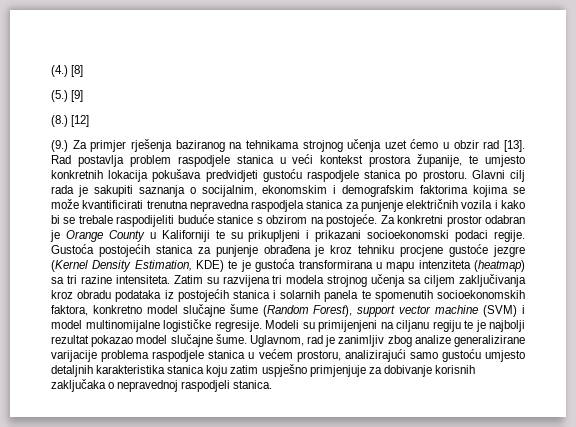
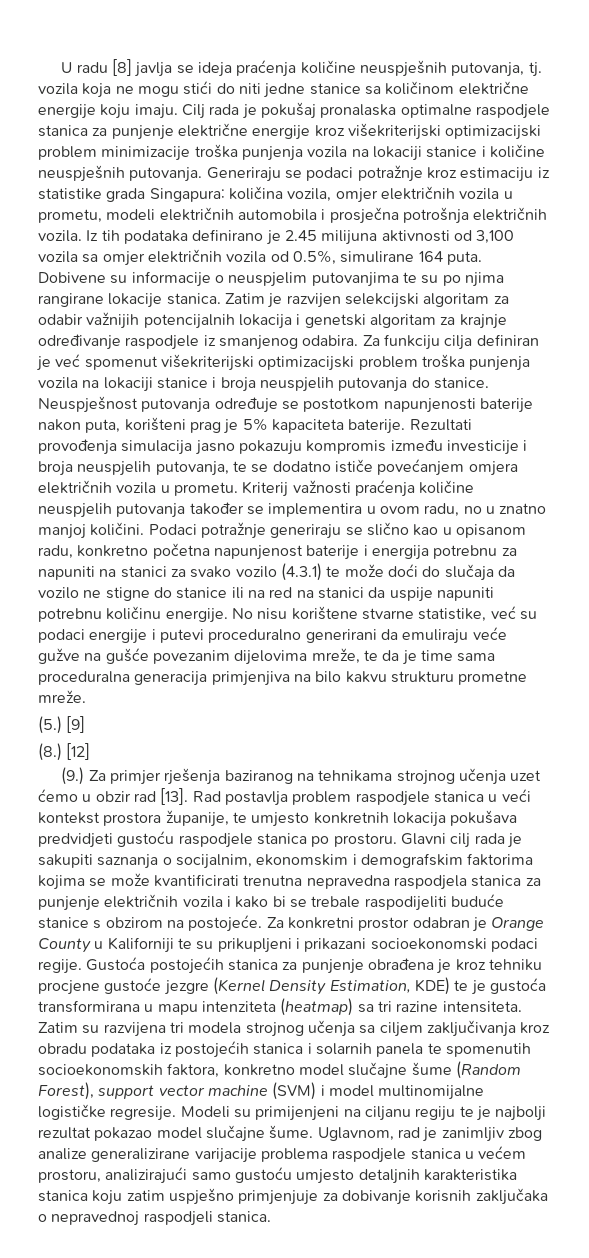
- (4.) [8]
+ U radu [8] javlja se ideja praćenja količine neuspješnih putovanja, tj. vozila koja ne mogu stići do niti jedne stanice sa količinom električne energije koju imaju. Cilj rada je pokušaj pronalaska optimalne raspodjele stanica za punjenje električne energije kroz višekriterijski optimizacijski problem minimizacije troška punjenja vozila na lokaciji stanice i količine neuspješnih putovanja. Generiraju se podaci potražnje kroz estimaciju iz statistike grada Singapura: količina vozila, omjer električnih vozila u prometu, modeli električnih automobila i prosječna potrošnja električnih vozila. Iz tih podataka definirano je 2.45 milijuna aktivnosti od 3,100 vozila sa omjer električnih vozila od 0.5%, simulirane 164 puta. Dobivene su informacije o neuspjelim putovanjima te su po njima rangirane lokacije stanica. Zatim je razvijen selekcijski algoritam za odabir važnijih potencijalnih lokacija i genetski algoritam za krajnje određivanje raspodjele iz smanjenog odabira. Za funkciju cilja definiran je već spomenut višekriterijski optimizacijski problem troška punjenja vozila na lokaciji stanice i broja neuspjelih putovanja do stanice. Neuspješnost putovanja određuje se postotkom napunjenosti baterije nakon puta, korišteni prag je 5% kapaciteta baterije. Rezultati provođenja simulacija jasno pokazuju kompromis između investicije i broja neuspjelih putovanja, te se dodatno ističe povećanjem omjera električnih vozila u prometu. Kriterij važnosti praćenja količine neuspjelih putovanja također se implementira u ovom radu, no u znatno manjoj količini. Podaci potražnje generiraju se slično kao u opisanom radu, konkretno početna napunjenost baterije i energija potrebnu za napuniti na stanici za svako vozilo (4.3.1) te može doći do slučaja da vozilo ne stigne do stanice ili na red na stanici da uspije napuniti potrebnu količinu energije. No nisu korištene stvarne statistike, već su podaci energije i putevi proceduralno generirani da emuliraju veće gužve na gušće povezanim dijelovima mreže, te da je time sama proceduralna generacija primjenjiva na bilo kakvu strukturu prometne mreže.

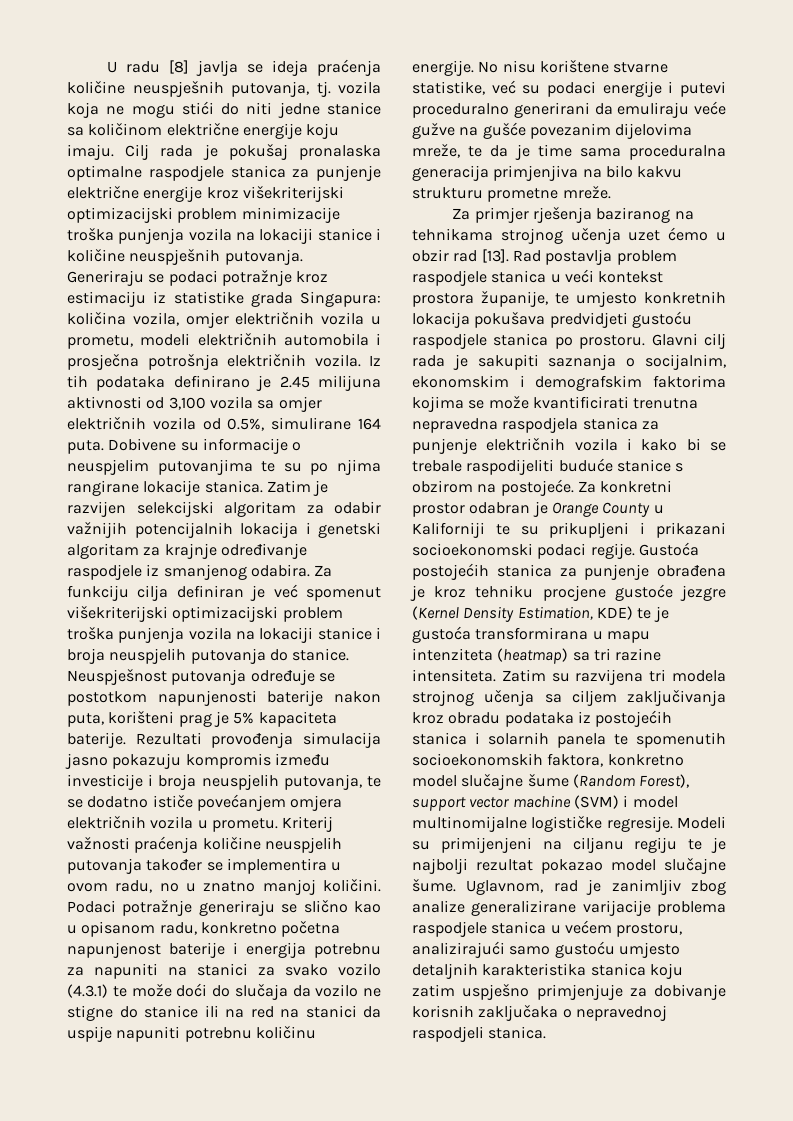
- (5.) [9]
- (8.) [12]
- (9.) Za primjer rješenja baziranog na tehnikama strojnog učenja uzet ćemo u obzir rad [13].
+ Za primjer rješenja baziranog na tehnikama strojnog učenja uzet ćemo u obzir rad [13].

